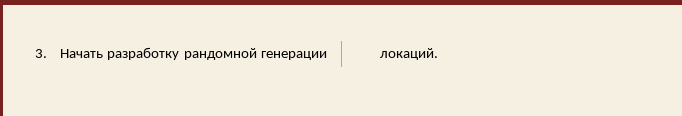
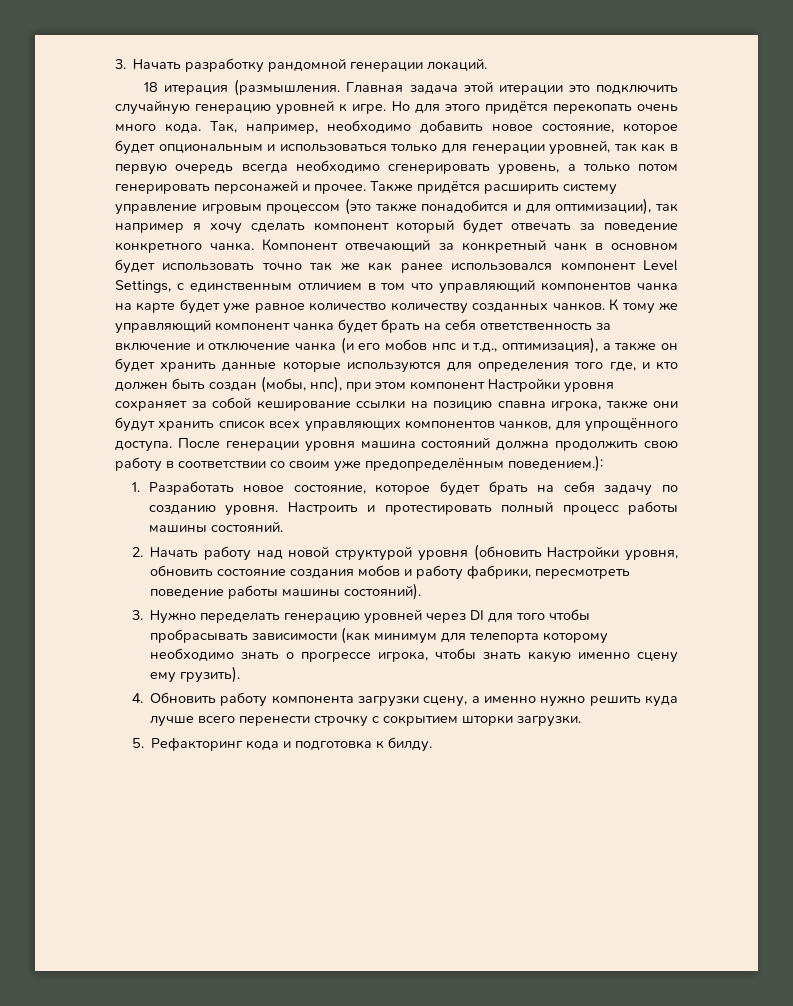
+ 18 итерация (размышления. Главная задача этой итерации это подключить случайную генерацию уровней к игре. Но для этого придётся перекопать очень много кода. Так, например, необходимо добавить новое состояние, которое будет опциональным и использоваться только для генерации уровней, так как в первую очередь всегда необходимо сгенерировать уровень, а только потом генерировать персонажей и прочее. Также придётся расширить систему управление игровым процессом (это также понадобится и для оптимизации), так например я хочу сделать компонент который будет отвечать за поведение конкретного чанка. Компонент отвечающий за конкретный чанк в основном будет использовать точно так же как ранее использовался компонент Level Settings, с единственным отличием в том что управляющий компонентов чанка на карте будет уже равное количество количеству созданных чанков. К тому же управляющий компонент чанка будет брать на себя ответственность за включение и отключение чанка (и его мобов нпс и т.д., оптимизация), а также он будет хранить данные которые используются для определения того где, и кто должен быть создан (мобы, нпс), при этом компонент Настройки уровня сохраняет за собой кеширование ссылки на позицию спавна игрока, также они будут хранить список всех управляющих компонентов чанков, для упрощённого доступа. После генерации уровня машина состояний должна продолжить свою работу в соответствии со своим уже предопределённым поведением.):
+ 1. Разработать новое состояние, которое будет брать на себя задачу по созданию уровня. Настроить и протестировать полный процесс работы машины состояний.
+ 2. Начать работу над новой структурой уровня (обновить Настройки уровня, обновить состояние создания мобов и работу фабрики, пересмотреть поведение работы машины состояний).
+ 3. Нужно переделать генерацию уровней через DI для того чтобы пробрасывать зависимости (как минимум для телепорта которому необходимо знать о прогрессе игрока, чтобы знать какую именно сцену ему грузить).
+ 4. Обновить работу компонента загрузки сцену, а именно нужно решить куда лучше всего перенести строчку с сокрытием шторки загрузки.
+ 5. Рефакторинг кода и подготовка к билду.

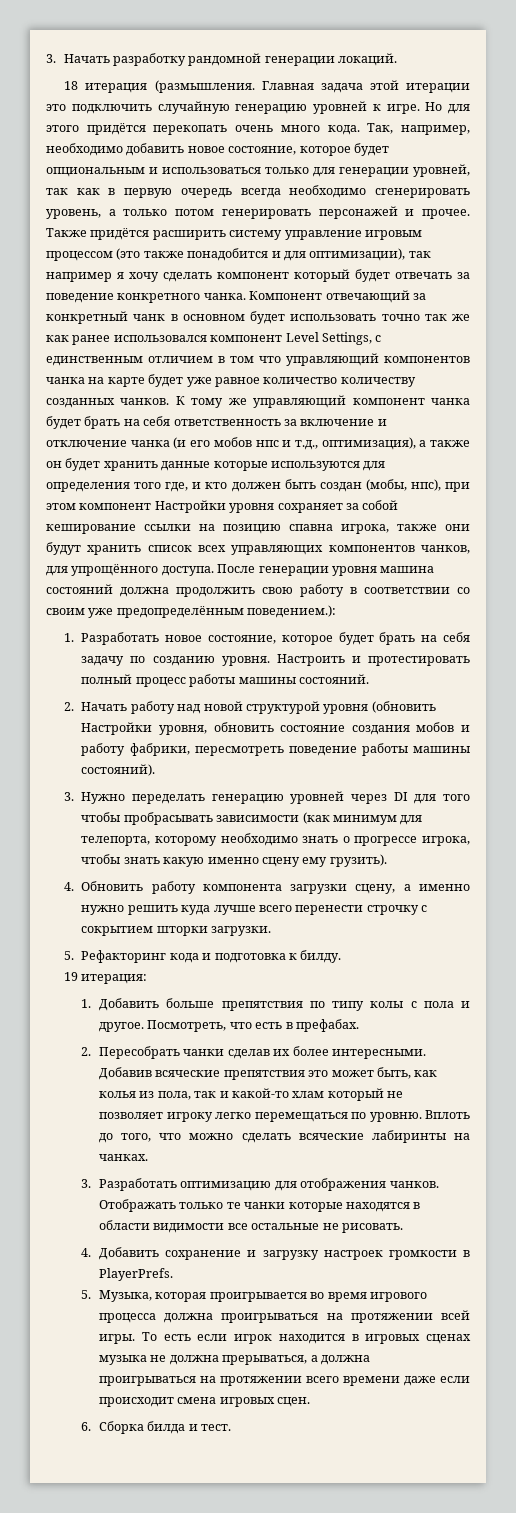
- 3. Нужно переделать генерацию уровней через DI для того чтобы пробрасывать зависимости (как минимум для телепорта которому необходимо знать о прогрессе игрока, чтобы знать какую именно сцену ему грузить).
+ 3. Нужно переделать генерацию уровней через DI для того чтобы пробрасывать зависимости (как минимум для телепорта, которому необходимо знать о прогрессе игрока, чтобы знать какую именно сцену ему грузить).
+ 19 итерация:
+ 1. Добавить больше препятствия по типу колы с пола и другое. Посмотреть, что есть в префабах.
+ 2. Пересобрать чанки сделав их более интересными. Добавив всяческие препятствия это может быть, как колья из пола, так и какой-то хлам который не позволяет игроку легко перемещаться по уровню. Вплоть до того, что можно сделать всяческие лабиринты на чанках.
+ 3. Разработать оптимизацию для отображения чанков. Отображать только те чанки которые находятся в области видимости все остальные не рисовать.
+ 4. Добавить сохранение и загрузку настроек громкости в PlayerPrefs.
+ 5. Музыка, которая проигрывается во время игрового процесса должна проигрываться на протяжении всей игры. То есть если игрок находится в игровых сценах музыка не должна прерываться, а должна проигрываться на протяжении всего времени даже если происходит смена игровых сцен.
+ 6. Сборка билда и тест.

